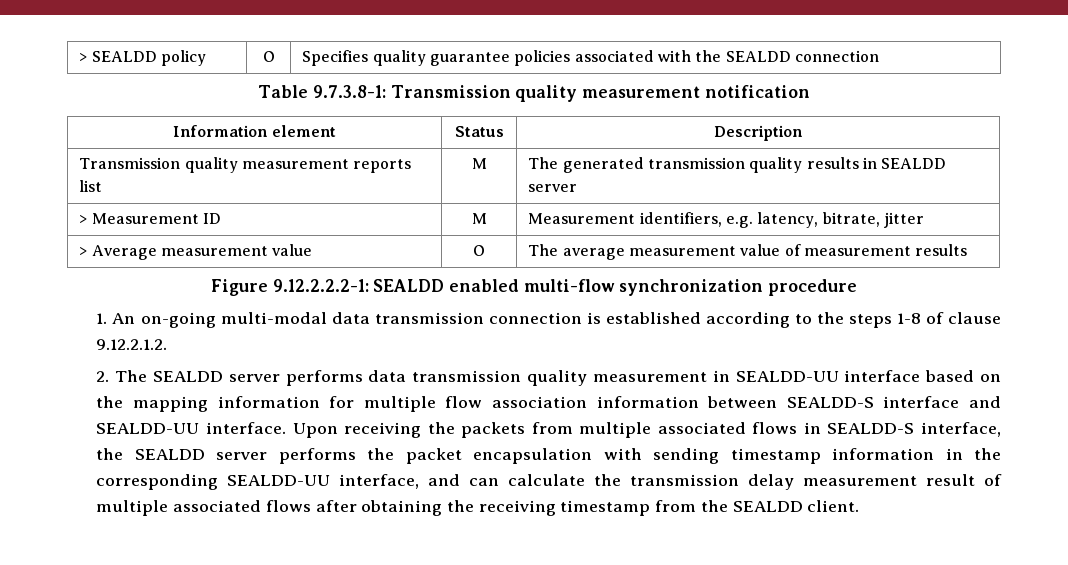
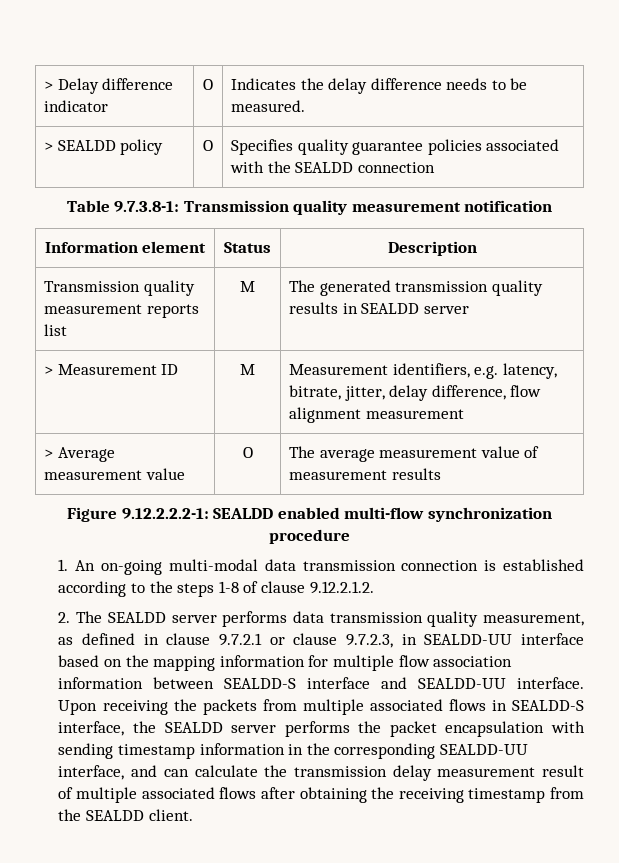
+ > Delay difference indicator | O | Indicates the delay difference needs to be measured.
- > Measurement ID | M | Measurement identifiers, e.g. latency, bitrate, jitter
+ > Measurement ID | M | Measurement identifiers, e.g. latency, bitrate, jitter, delay difference, flow alignment measurement
- 2. The SEALDD server performs data transmission quality measurement in SEALDD-UU interface based on the mapping information for multiple flow association information between SEALDD-S interface and SEALDD-UU interface.
+ 2. The SEALDD server performs data transmission quality measurement, as defined in clause 9.7.2.1 or clause 9.7.2.3, in SEALDD-UU interface based on the mapping information for multiple flow association information between SEALDD-S interface and SEALDD-UU interface.

